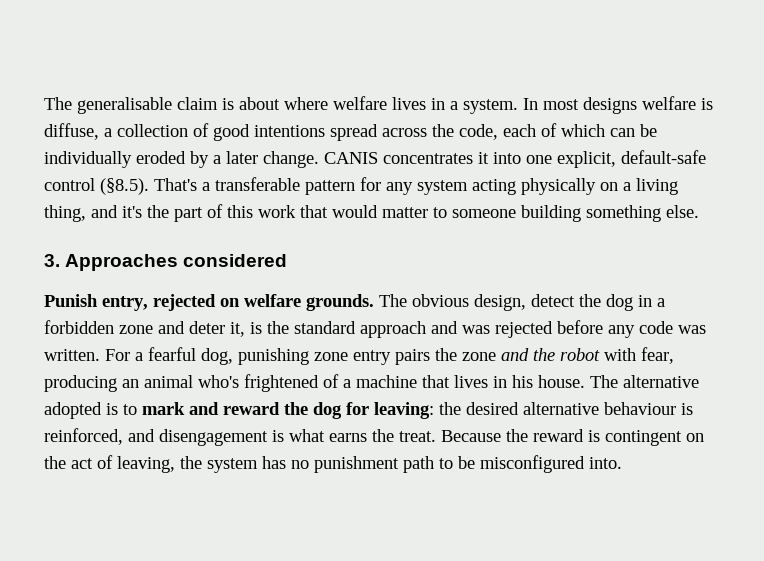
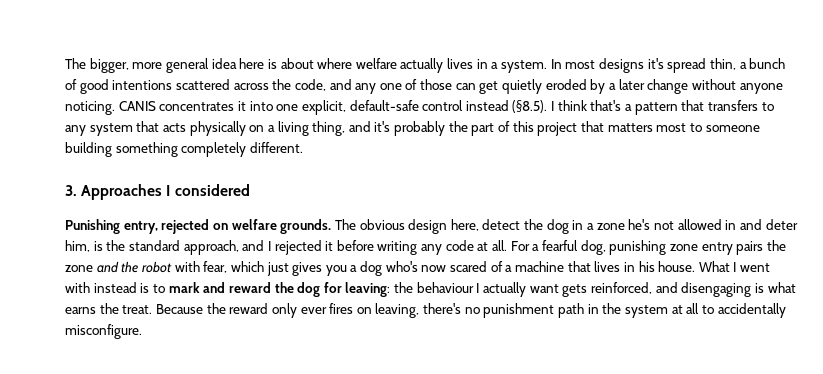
- The generalisable claim is about where welfare lives in a system.
+ The bigger, more general idea here is about where welfare actually lives in a system.
- In most designs welfare is diffuse, a collection of good intentions spread across the code, each of which can be individually eroded by a later change.
+ In most designs it's spread thin, a bunch of good intentions scattered across the code, and any one of those can get quietly eroded by a later change without anyone noticing.
- CANIS concentrates it into one explicit, default-safe control (§8.5). That's a transferable pattern for any system acting physically on a living thing, and it's the part of this work that would matter to someone building something else.
+ CANIS concentrates it into one explicit, default-safe control instead (§8.5). I think that's a pattern that transfers to any system that acts physically on a living thing, and it's probably the part of this project that matters most to someone building something completely different.
- 3. Approaches considered
+ 3. Approaches I considered
- Punish entry, rejected on welfare grounds.
+ Punishing entry, rejected on welfare grounds.
- The obvious design, detect the dog in a forbidden zone and deter it, is the standard approach and was rejected before any code was written.
+ The obvious design here, detect the dog in a zone he's not allowed in and deter him, is the standard approach, and I rejected it before writing any code at all.
- For a fearful dog, punishing zone entry pairs the zone and the robot with fear, producing an animal who's frightened of a machine that lives in his house.
+ For a fearful dog, punishing zone entry pairs the zone and the robot with fear, which just gives you a dog who's now scared of a machine that lives in his house.
- The alternative adopted is to mark and reward the dog for leaving: the desired alternative behaviour is reinforced, and disengagement is what earns the treat.
+ What I went with instead is to mark and reward the dog for leaving: the behaviour I actually want gets reinforced, and disengaging is what earns the treat.
- Because the reward is contingent on the act of leaving, the system has no punishment path to be misconfigured into.
+ Because the reward only ever fires on leaving, there's no punishment path in the system at all to accidentally misconfigure.

